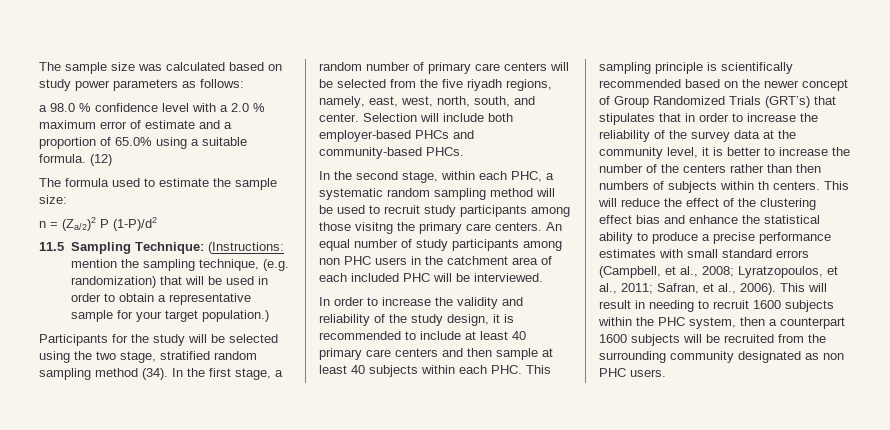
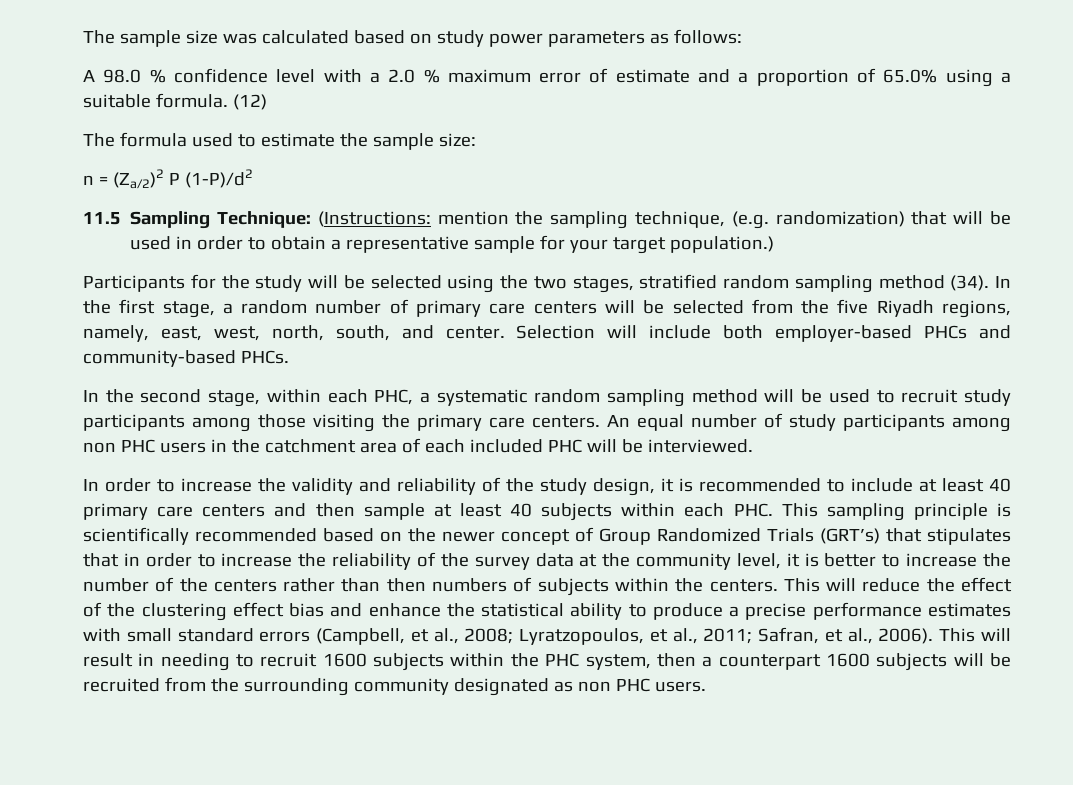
- a 98.0 % confidence level with a 2.0 % maximum error of estimate and a proportion of 65.0% using a suitable formula.
+ A 98.0 % confidence level with a 2.0 % maximum error of estimate and a proportion of 65.0% using a suitable formula.
- Participants for the study will be selected using the two stage, stratified random sampling method (34).
+ Participants for the study will be selected using the two stages, stratified random sampling method (34).
- In the first stage, a random number of primary care centers will be selected from the five riyadh regions, namely, east, west, north, south, and center.
+ In the first stage, a random number of primary care centers will be selected from the five Riyadh regions, namely, east, west, north, south, and center.
- In the second stage, within each PHC, a systematic random sampling method will be used to recruit study participants among those visitng the primary care centers.
+ In the second stage, within each PHC, a systematic random sampling method will be used to recruit study participants among those visiting the primary care centers.
- In order to increase the validity and reliability of the study design, it is recommended to include at least 40 primary care centers and then sample at least 40 subjects within each PHC. This sampling principle is scientifically recommended based on the newer concept of Group Randomized Trials (GRT’s) that stipulates that in order to increase the reliability of the survey data at the community level, it is better to increase the number of the centers rather than then numbers of subjects within th centers.
+ In order to increase the validity and reliability of the study design, it is recommended to include at least 40 primary care centers and then sample at least 40 subjects within each PHC. This sampling principle is scientifically recommended based on the newer concept of Group Randomized Trials (GRT’s) that stipulates that in order to increase the reliability of the survey data at the community level, it is better to increase the number of the centers rather than then numbers of subjects within the centers.

